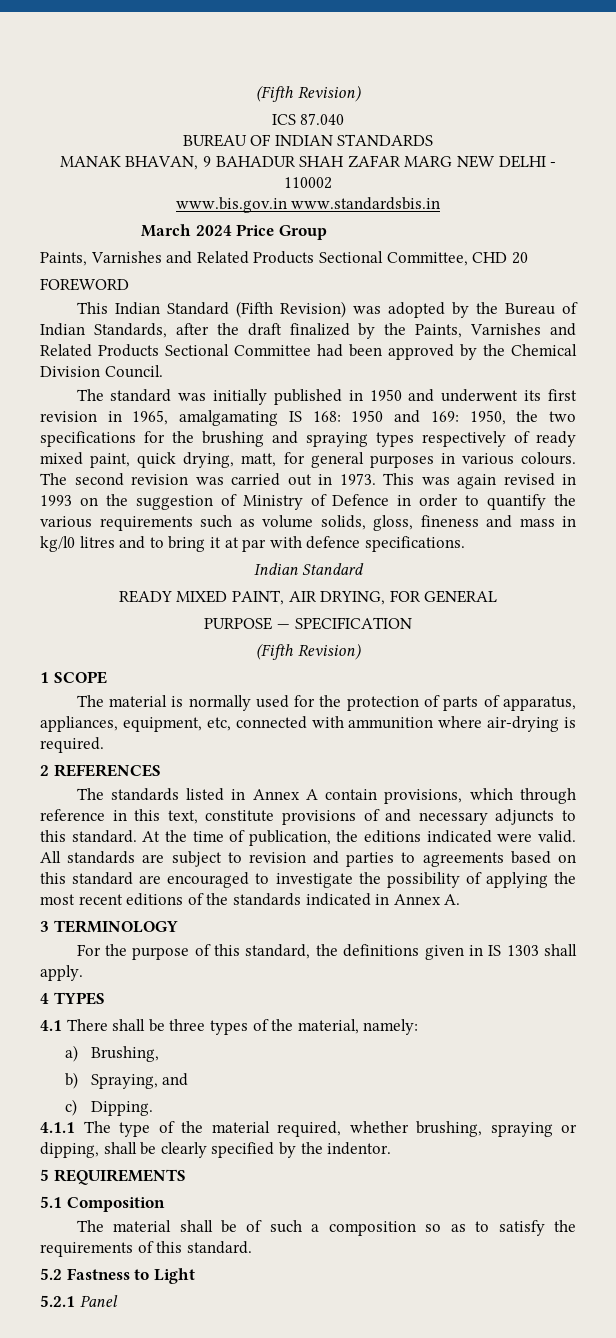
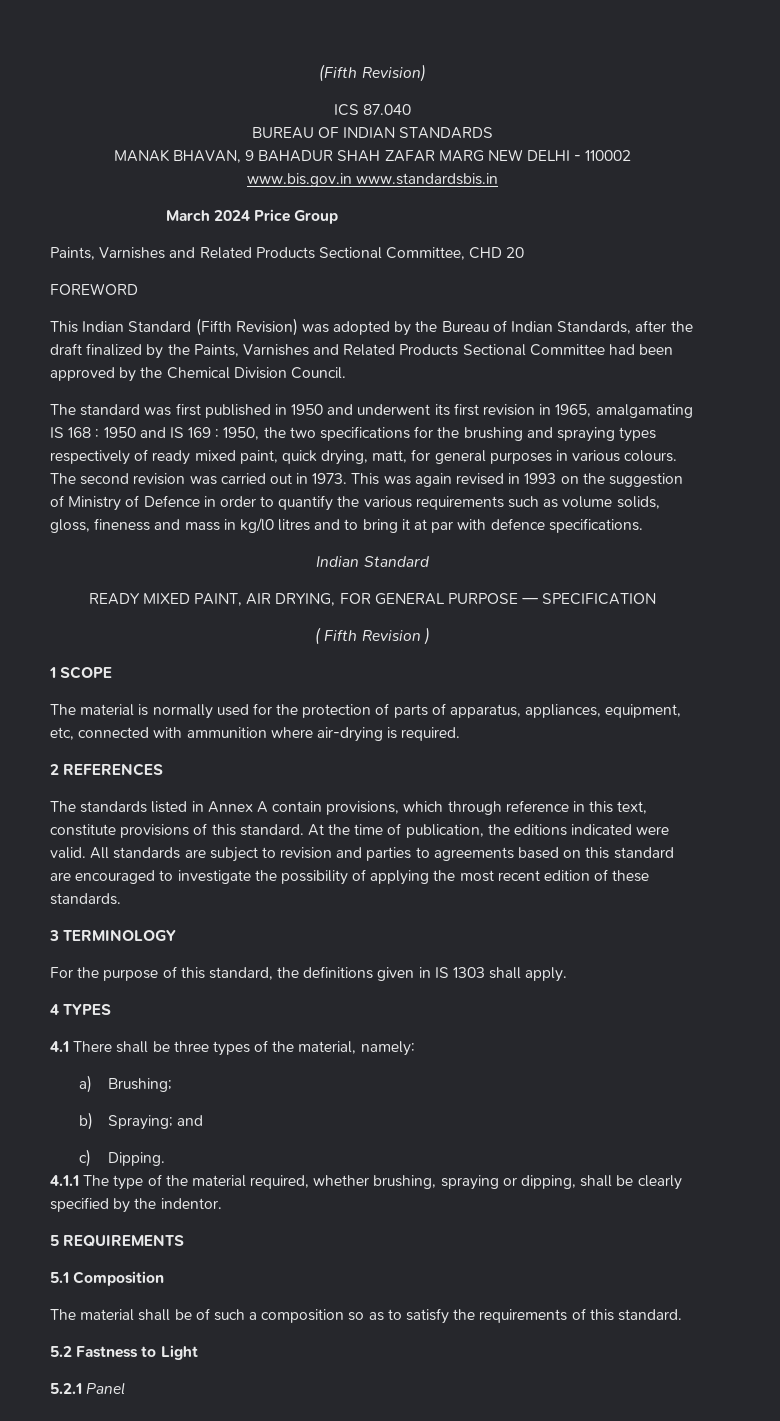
- The standard was initially published in 1950 and underwent its first revision in 1965, amalgamating IS 168: 1950 and 169: 1950, the two specifications for the brushing and spraying types respectively of ready mixed paint, quick drying, matt, for general purposes in various colours.
+ The standard was first published in 1950 and underwent its first revision in 1965, amalgamating IS 168 : 1950 and IS 169 : 1950, the two specifications for the brushing and spraying types respectively of ready mixed paint, quick drying, matt, for general purposes in various colours.
- READY MIXED PAINT, AIR DRYING, FOR GENERAL
- PURPOSE — SPECIFICATION
- (Fifth Revision)
+ READY MIXED PAINT, AIR DRYING, FOR GENERAL PURPOSE — SPECIFICATION
+ ( Fifth Revision )
- The standards listed in Annex A contain provisions, which through reference in this text, constitute provisions of and necessary adjuncts to this standard.
+ The standards listed in Annex A contain provisions, which through reference in this text, constitute provisions of this standard.
- All standards are subject to revision and parties to agreements based on this standard are encouraged to investigate the possibility of applying the most recent editions of the standards indicated in Annex A.
+ All standards are subject to revision and parties to agreements based on this standard are encouraged to investigate the possibility of applying the most recent edition of these standards.
- a) Brushing,
+ a) Brushing;
- b) Spraying, and
+ b) Spraying; and

